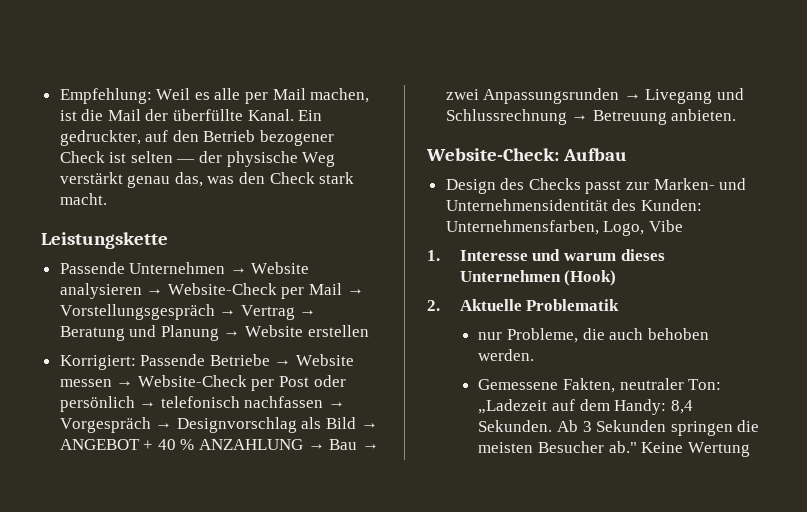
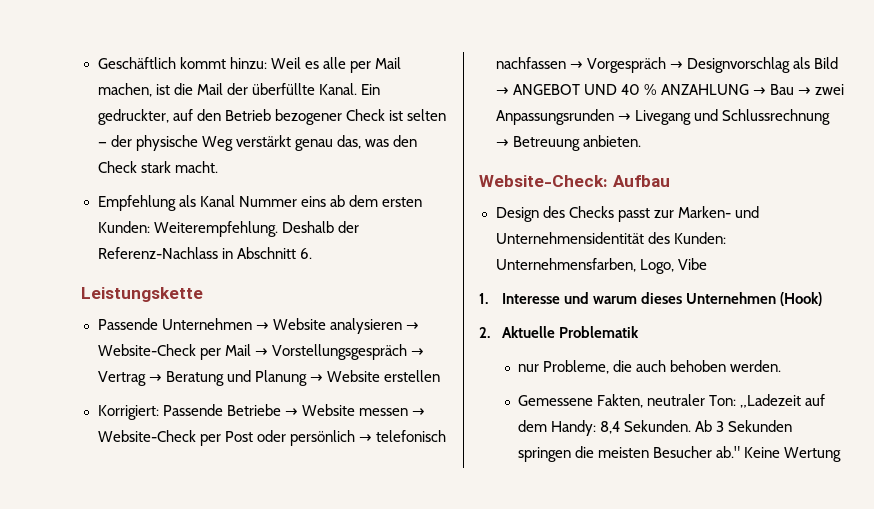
- Empfehlung: Weil es alle per Mail machen, ist die Mail der überfüllte Kanal.
+ Geschäftlich kommt hinzu: Weil es alle per Mail machen, ist die Mail der überfüllte Kanal.
+ Empfehlung als Kanal Nummer eins ab dem ersten Kunden: Weiterempfehlung. Deshalb der Referenz-Nachlass in Abschnitt 6.
- Korrigiert: Passende Betriebe → Website messen → Website-Check per Post oder persönlich → telefonisch nachfassen → Vorgespräch → Designvorschlag als Bild → ANGEBOT + 40 % ANZAHLUNG → Bau → zwei Anpassungsrunden → Livegang und Schlussrechnung → Betreuung anbieten.
+ Korrigiert: Passende Betriebe → Website messen → Website-Check per Post oder persönlich → telefonisch nachfassen → Vorgespräch → Designvorschlag als Bild → ANGEBOT UND 40 % ANZAHLUNG → Bau → zwei Anpassungsrunden → Livegang und Schlussrechnung → Betreuung anbieten.

